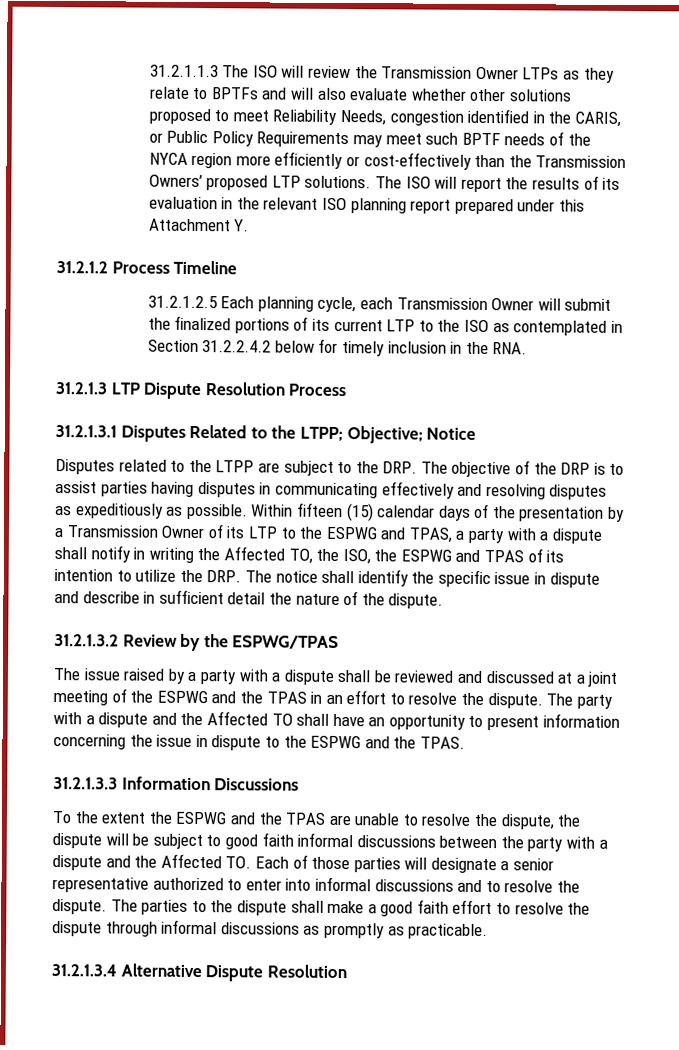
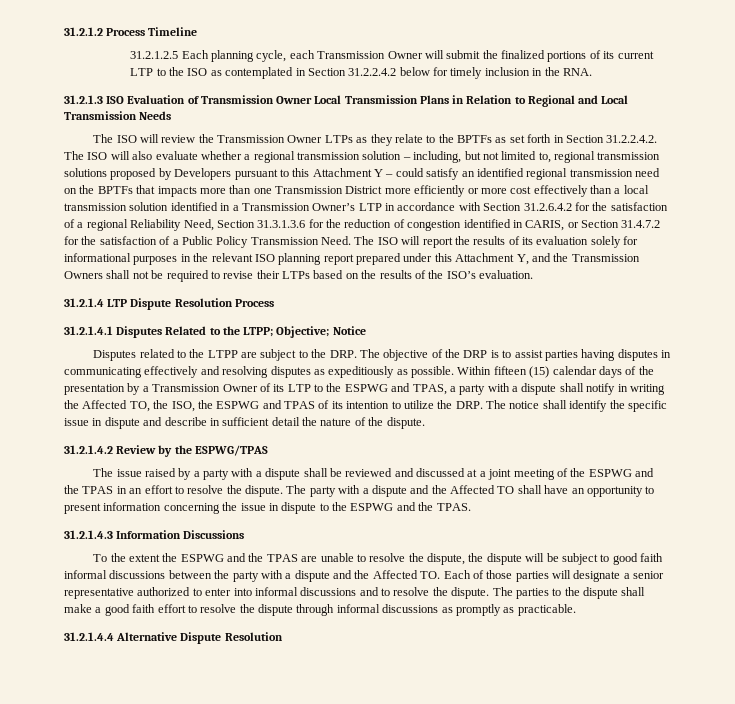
- 31.2.1.1.3 The ISO will review the Transmission Owner LTPs as they relate to BPTFs and will also evaluate whether other solutions proposed to meet Reliability Needs, congestion identified in the CARIS, or Public Policy Requirements may meet such BPTF needs of the NYCA region more efficiently or cost-effectively than the Transmission Owners’ proposed LTP solutions. The ISO will report the results of its evaluation in the relevant ISO planning report prepared under this Attachment Y.
- 31.2.1.3 LTP Dispute Resolution Process
+ 31.2.1.3 ISO Evaluation of Transmission Owner Local Transmission Plans in Relation to Regional and Local Transmission Needs
+ The ISO will review the Transmission Owner LTPs as they relate to the BPTFs as set forth in Section 31.2.2.4.2. The ISO will also evaluate whether a regional transmission solution – including, but not limited to, regional transmission solutions proposed by Developers pursuant to this Attachment Y – could satisfy an identified regional transmission need on the BPTFs that impacts more than one Transmission District more efficiently or more cost effectively than a local transmission solution identified in a Transmission Owner’s LTP in accordance with Section 31.2.6.4.2 for the satisfaction of a regional Reliability Need, Section 31.3.1.3.6 for the reduction of congestion identified in CARIS, or Section 31.4.7.2 for the satisfaction of a Public Policy Transmission Need. The ISO will report the results of its evaluation solely for informational purposes in the relevant ISO planning report prepared under this Attachment Y, and the Transmission Owners shall not be required to revise their LTPs based on the results of the ISO’s evaluation.
+ 31.2.1.4 LTP Dispute Resolution Process
- 31.2.1.3.1 Disputes Related to the LTPP; Objective; Notice
+ 31.2.1.4.1 Disputes Related to the LTPP; Objective; Notice
- 31.2.1.3.2 Review by the ESPWG/TPAS
+ 31.2.1.4.2 Review by the ESPWG/TPAS
- 31.2.1.3.3 Information Discussions
+ 31.2.1.4.3 Information Discussions
- 31.2.1.3.4 Alternative Dispute Resolution
+ 31.2.1.4.4 Alternative Dispute Resolution

